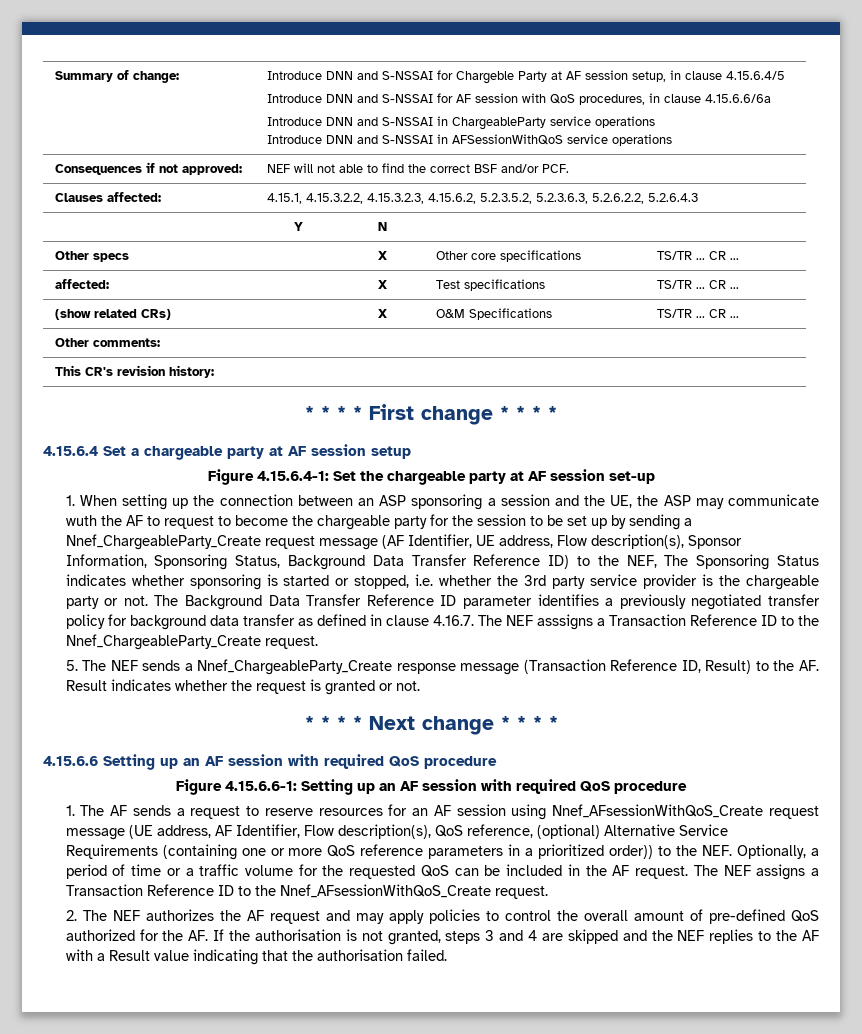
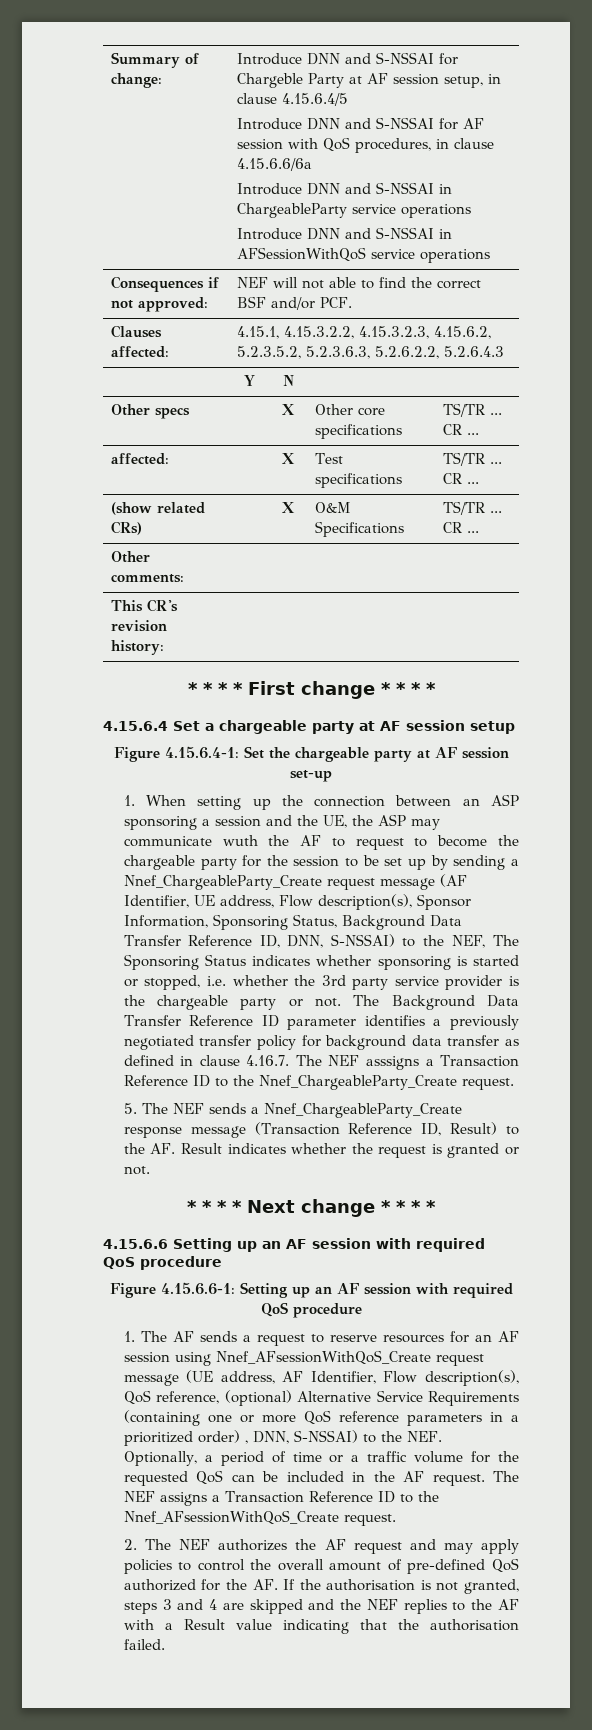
- 1. When setting up the connection between an ASP sponsoring a session and the UE, the ASP may communicate wuth the AF to request to become the chargeable party for the session to be set up by sending a Nnef_ChargeableParty_Create request message (AF Identifier, UE address, Flow description(s), Sponsor Information, Sponsoring Status, Background Data Transfer Reference ID) to the NEF, The Sponsoring Status indicates whether sponsoring is started or stopped, i.e. whether the 3rd party service provider is the chargeable party or not.
+ 1. When setting up the connection between an ASP sponsoring a session and the UE, the ASP may communicate wuth the AF to request to become the chargeable party for the session to be set up by sending a Nnef_ChargeableParty_Create request message (AF Identifier, UE address, Flow description(s), Sponsor Information, Sponsoring Status, Background Data Transfer Reference ID, DNN, S-NSSAI) to the NEF, The Sponsoring Status indicates whether sponsoring is started or stopped, i.e. whether the 3rd party service provider is the chargeable party or not.
- 1. The AF sends a request to reserve resources for an AF session using Nnef_AFsessionWithQoS_Create request message (UE address, AF Identifier, Flow description(s), QoS reference, (optional) Alternative Service Requirements (containing one or more QoS reference parameters in a prioritized order)) to the NEF. Optionally, a period of time or a traffic volume for the requested QoS can be included in the AF request.
+ 1. The AF sends a request to reserve resources for an AF session using Nnef_AFsessionWithQoS_Create request message (UE address, AF Identifier, Flow description(s), QoS reference, (optional) Alternative Service Requirements (containing one or more QoS reference parameters in a prioritized order) , DNN, S-NSSAI) to the NEF. Optionally, a period of time or a traffic volume for the requested QoS can be included in the AF request.

